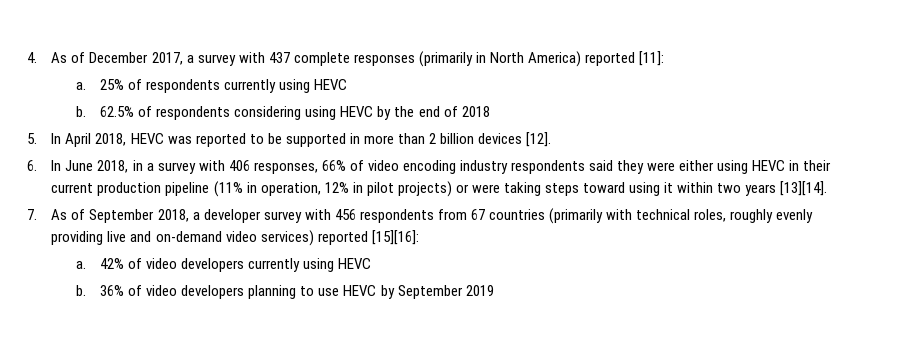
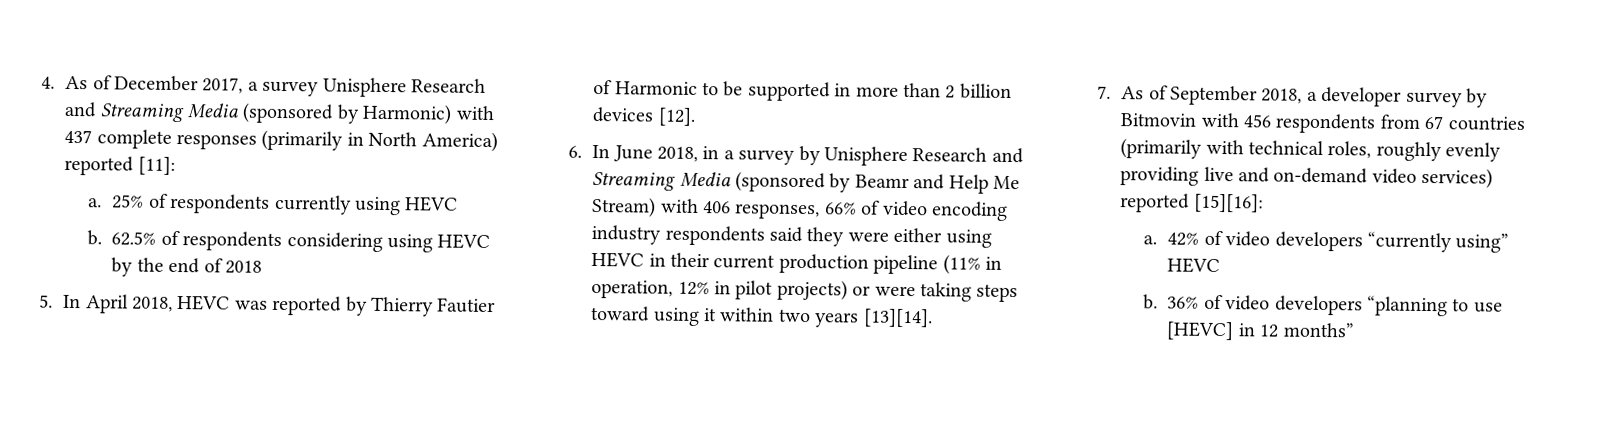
- 4. As of December 2017, a survey with 437 complete responses (primarily in North America) reported [11]:
+ 4. As of December 2017, a survey Unisphere Research and Streaming Media (sponsored by Harmonic) with 437 complete responses (primarily in North America) reported [11]:
- 5. In April 2018, HEVC was reported to be supported in more than 2 billion devices [12].
+ 5. In April 2018, HEVC was reported by Thierry Fautier of Harmonic to be supported in more than 2 billion devices [12].
- 6. In June 2018, in a survey with 406 responses, 66% of video encoding industry respondents said they were either using HEVC in their current production pipeline (11% in operation, 12% in pilot projects) or were taking steps toward using it within two years [13][14].
+ 6. In June 2018, in a survey by Unisphere Research and Streaming Media (sponsored by Beamr and Help Me Stream) with 406 responses, 66% of video encoding industry respondents said they were either using HEVC in their current production pipeline (11% in operation, 12% in pilot projects) or were taking steps toward using it within two years [13][14].
- 7. As of September 2018, a developer survey with 456 respondents from 67 countries (primarily with technical roles, roughly evenly providing live and on-demand video services) reported [15][16]:
+ 7. As of September 2018, a developer survey by Bitmovin with 456 respondents from 67 countries (primarily with technical roles, roughly evenly providing live and on-demand video services) reported [15][16]:
- 42% of video developers currently using HEVC
+ 42% of video developers “currently using” HEVC
- 36% of video developers planning to use HEVC by September 2019
+ 36% of video developers “planning to use [HEVC] in 12 months”

